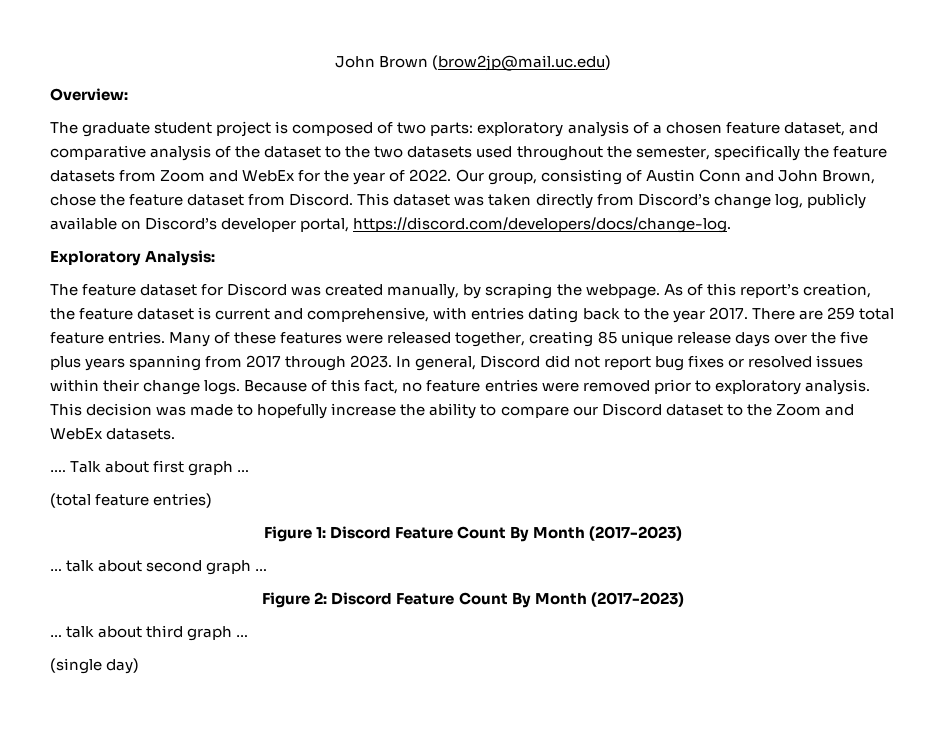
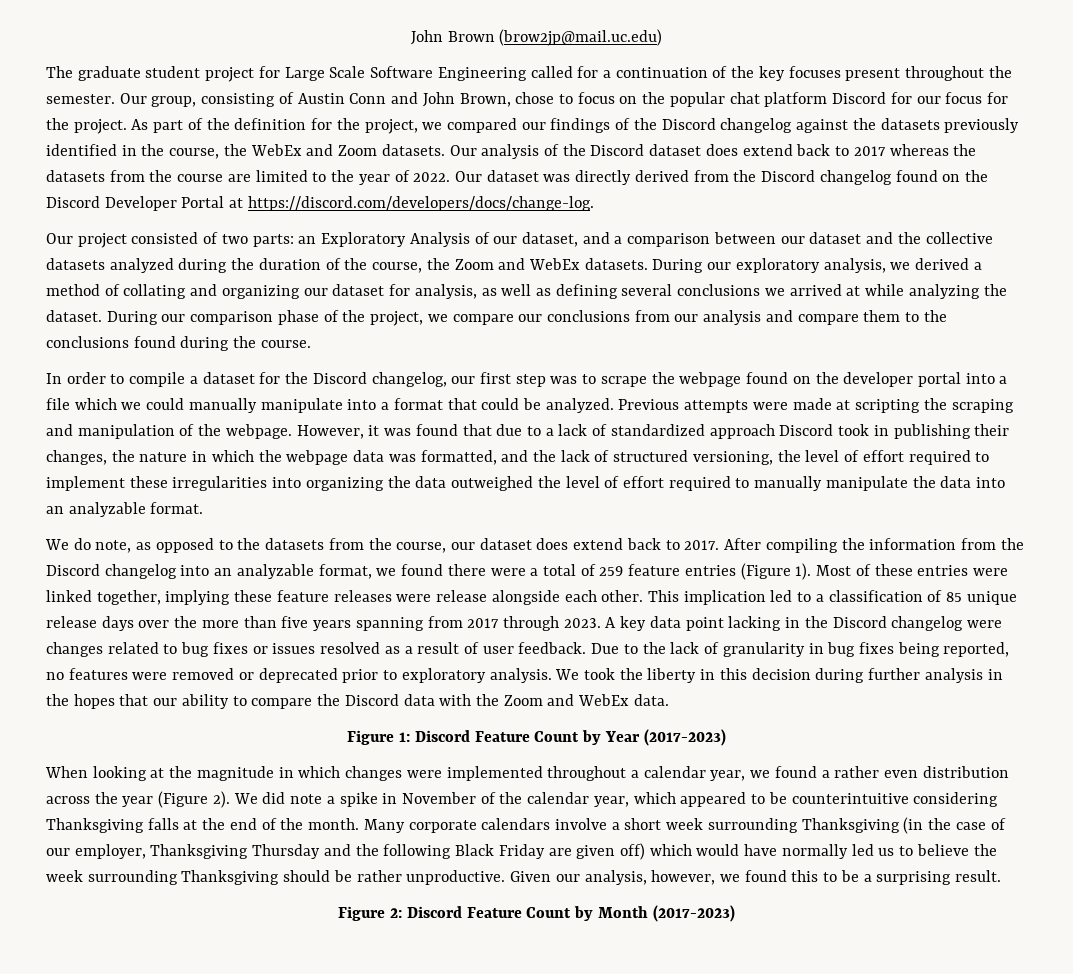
- Overview:
- The graduate student project is composed of two parts: exploratory analysis of a chosen feature dataset, and comparative analysis of the dataset to the two datasets used throughout the semester, specifically the feature datasets from Zoom and WebEx for the year of 2022.
+ The graduate student project for Large Scale Software Engineering called for a continuation of the key focuses present throughout the semester.
- Our group, consisting of Austin Conn and John Brown, chose the feature dataset from Discord. This dataset was taken directly from Discord’s change log, publicly available on Discord’s developer portal, https://discord.com/developers/docs/change-log.
- Exploratory Analysis:
- The feature dataset for Discord was created manually, by scraping the webpage. As of this report’s creation, the feature dataset is current and comprehensive, with entries dating back to the year 2017. There are 259 total feature entries. Many of these features were released together, creating 85 unique release days over the five plus years spanning from 2017 through 2023.
+ Our group, consisting of Austin Conn and John Brown, chose to focus on the popular chat platform Discord for our focus for the project. As part of the definition for the project, we compared our findings of the Discord changelog against the datasets previously identified in the course, the WebEx and Zoom datasets. Our analysis of the Discord dataset does extend back to 2017 whereas the datasets from the course are limited to the year of 2022. Our dataset was directly derived from the Discord changelog found on the Discord Developer Portal at https://discord.com/developers/docs/change-log.
+ Our project consisted of two parts: an Exploratory Analysis of our dataset, and a comparison between our dataset and the collective datasets analyzed during the duration of the course, the Zoom and WebEx datasets. During our exploratory analysis, we derived a method of collating and organizing our dataset for analysis, as well as defining several conclusions we arrived at while analyzing the dataset. During our comparison phase of the project, we compare our conclusions from our analysis and compare them to the conclusions found during the course.
+ In order to compile a dataset for the Discord changelog, our first step was to scrape the webpage found on the developer portal into a file which we could manually manipulate into a format that could be analyzed. Previous attempts were made at scripting the scraping and manipulation of the webpage. However, it was found that due to a lack of standardized approach Discord took in publishing their changes, the nature in which the webpage data was formatted, and the lack of structured versioning, the level of effort required to implement these irregularities into organizing the data outweighed the level of effort required to manually manipulate the data into an analyzable format.
+ We do note, as opposed to the datasets from the course, our dataset does extend back to 2017. After compiling the information from the Discord changelog into an analyzable format, we found there were a total of 259 feature entries (Figure 1). Most of these entries were linked together, implying these feature releases were release alongside each other. This implication led to a classification of 85 unique release days over the more than five years spanning from 2017 through 2023.
- In general, Discord did not report bug fixes or resolved issues within their change logs. Because of this fact, no feature entries were removed prior to exploratory analysis. This decision was made to hopefully increase the ability to compare our Discord dataset to the Zoom and WebEx datasets.
- …. Talk about first graph …
- (total feature entries)
+ A key data point lacking in the Discord changelog were changes related to bug fixes or issues resolved as a result of user feedback. Due to the lack of granularity in bug fixes being reported, no features were removed or deprecated prior to exploratory analysis. We took the liberty in this decision during further analysis in the hopes that our ability to compare the Discord data with the Zoom and WebEx data.
- Figure 1: Discord Feature Count By Month (2017-2023)
- … talk about second graph …
+ Figure 1: Discord Feature Count by Year (2017-2023)
+ When looking at the magnitude in which changes were implemented throughout a calendar year, we found a rather even distribution across the year (Figure 2). We did note a spike in November of the calendar year, which appeared to be counterintuitive considering Thanksgiving falls at the end of the month. Many corporate calendars involve a short week surrounding Thanksgiving (in the case of our employer, Thanksgiving Thursday and the following Black Friday are given off) which would have normally led us to believe the week surrounding Thanksgiving should be rather unproductive. Given our analysis, however, we found this to be a surprising result.
- Figure 2: Discord Feature Count By Month (2017-2023)
- … talk about third graph …
- (single day)
+ Figure 2: Discord Feature Count by Month (2017-2023)

